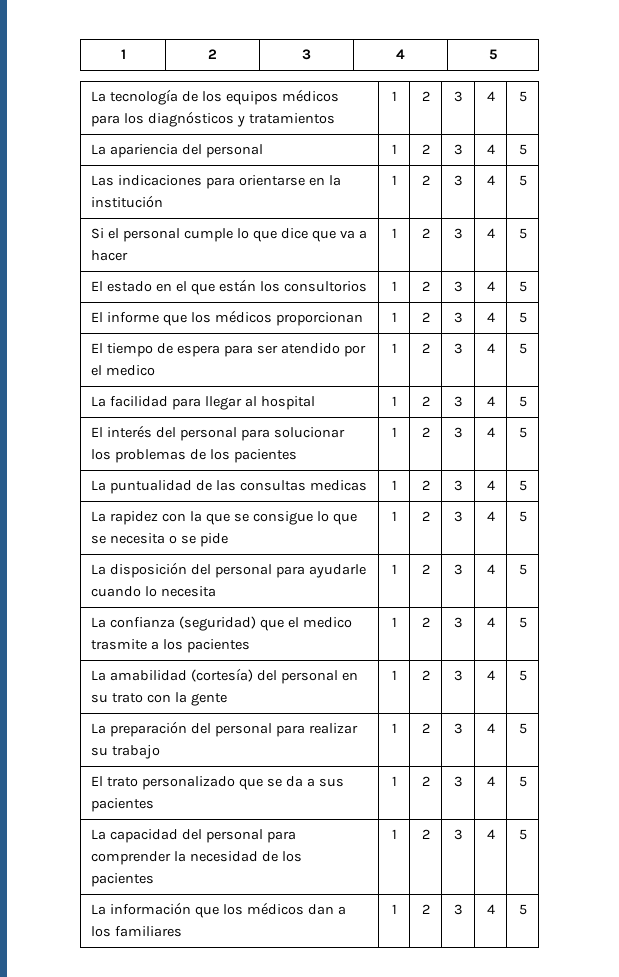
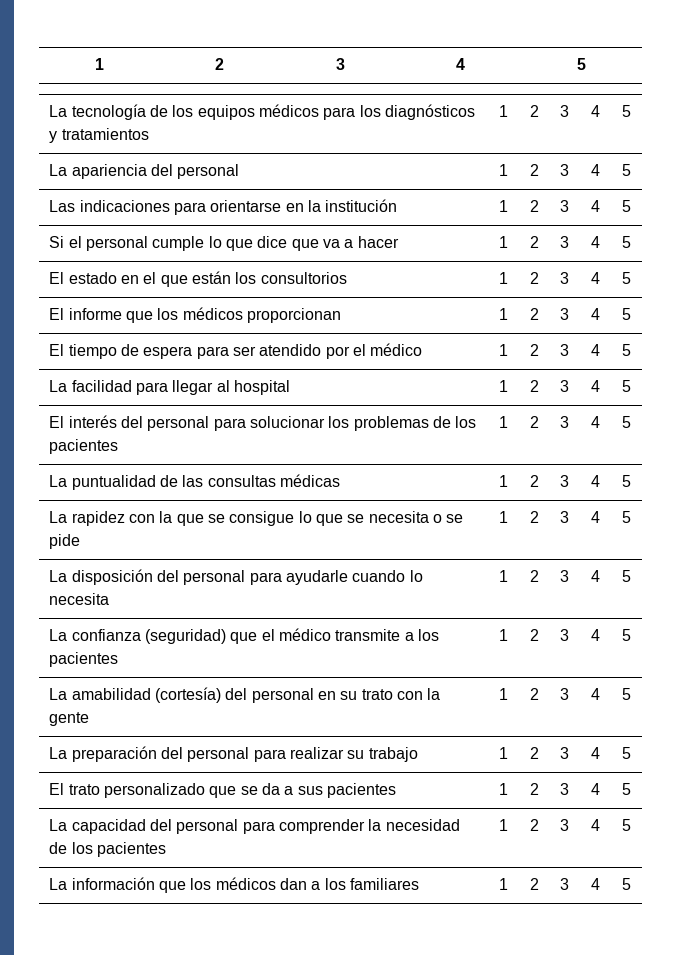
- El tiempo de espera para ser atendido por el medico | 1 | 2 | 3 | 4 | 5
+ El tiempo de espera para ser atendido por el médico | 1 | 2 | 3 | 4 | 5
- La puntualidad de las consultas medicas | 1 | 2 | 3 | 4 | 5
+ La puntualidad de las consultas médicas | 1 | 2 | 3 | 4 | 5
- La confianza (seguridad) que el medico trasmite a los pacientes | 1 | 2 | 3 | 4 | 5
+ La confianza (seguridad) que el médico transmite a los pacientes | 1 | 2 | 3 | 4 | 5

